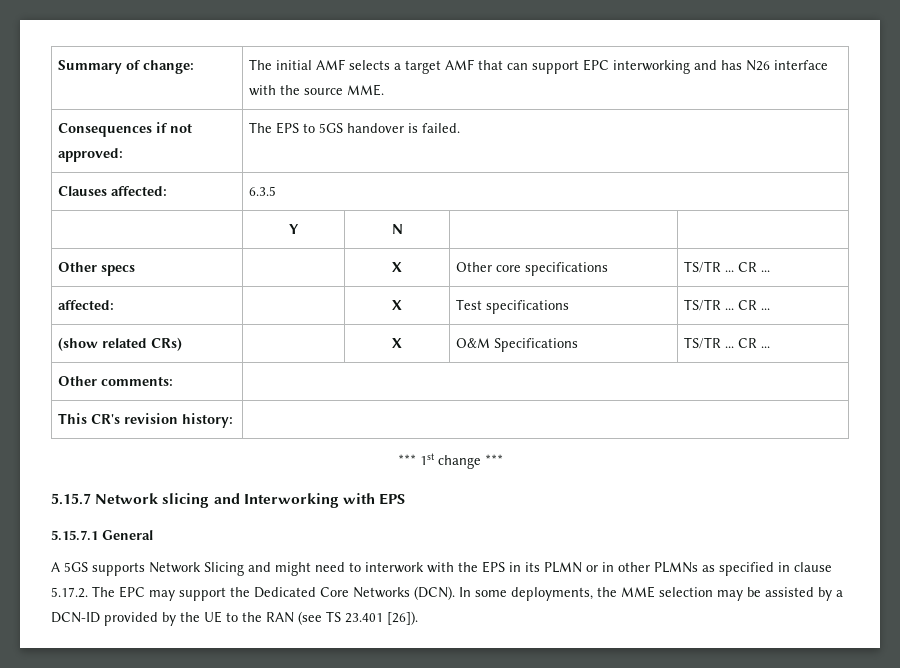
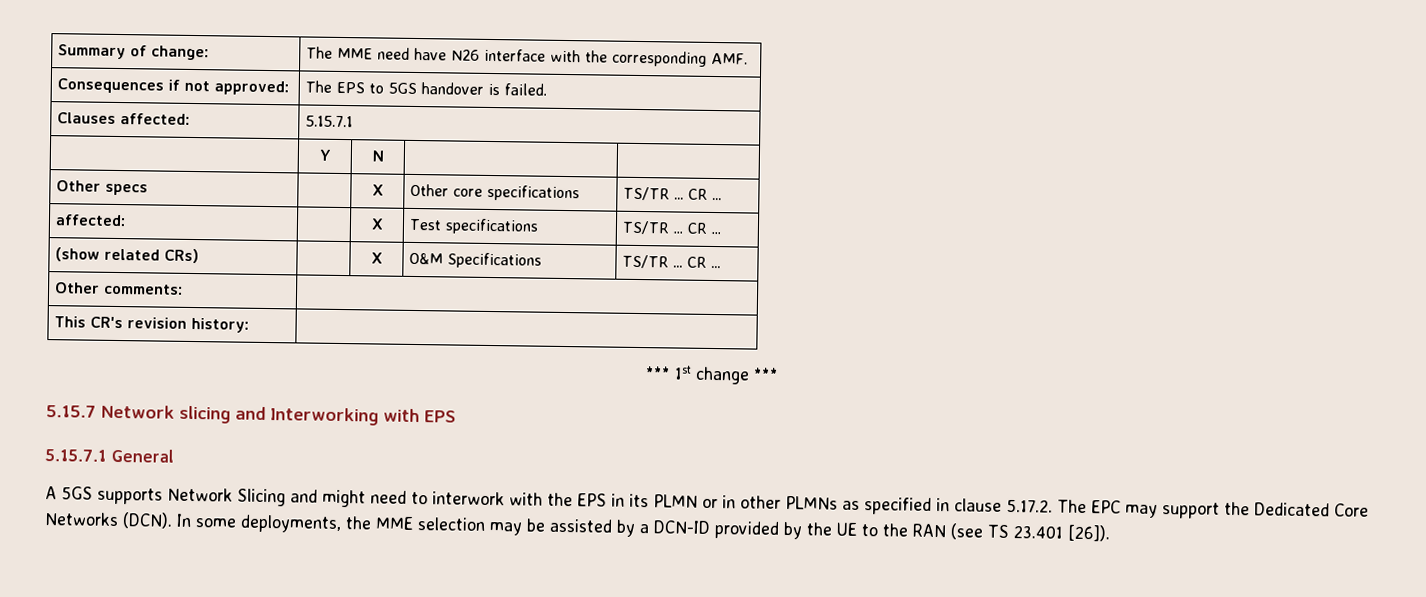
- Summary of change: | The initial AMF selects a target AMF that can support EPC interworking and has N26 interface with the source MME.
+ Summary of change: | The MME need have N26 interface with the corresponding AMF.
- Clauses affected: | 6.3.5
+ Clauses affected: | 5.15.7.1

